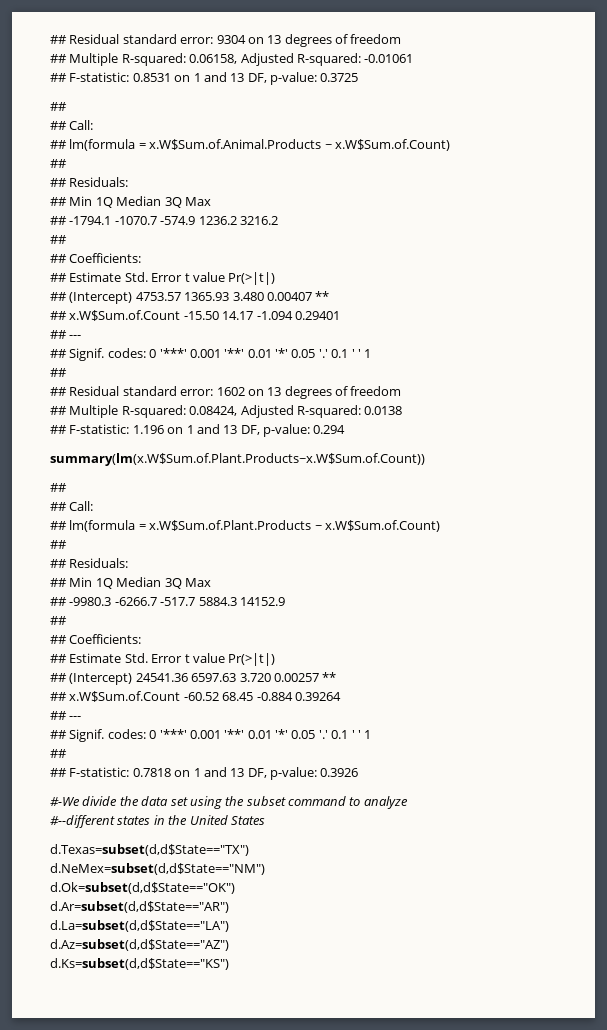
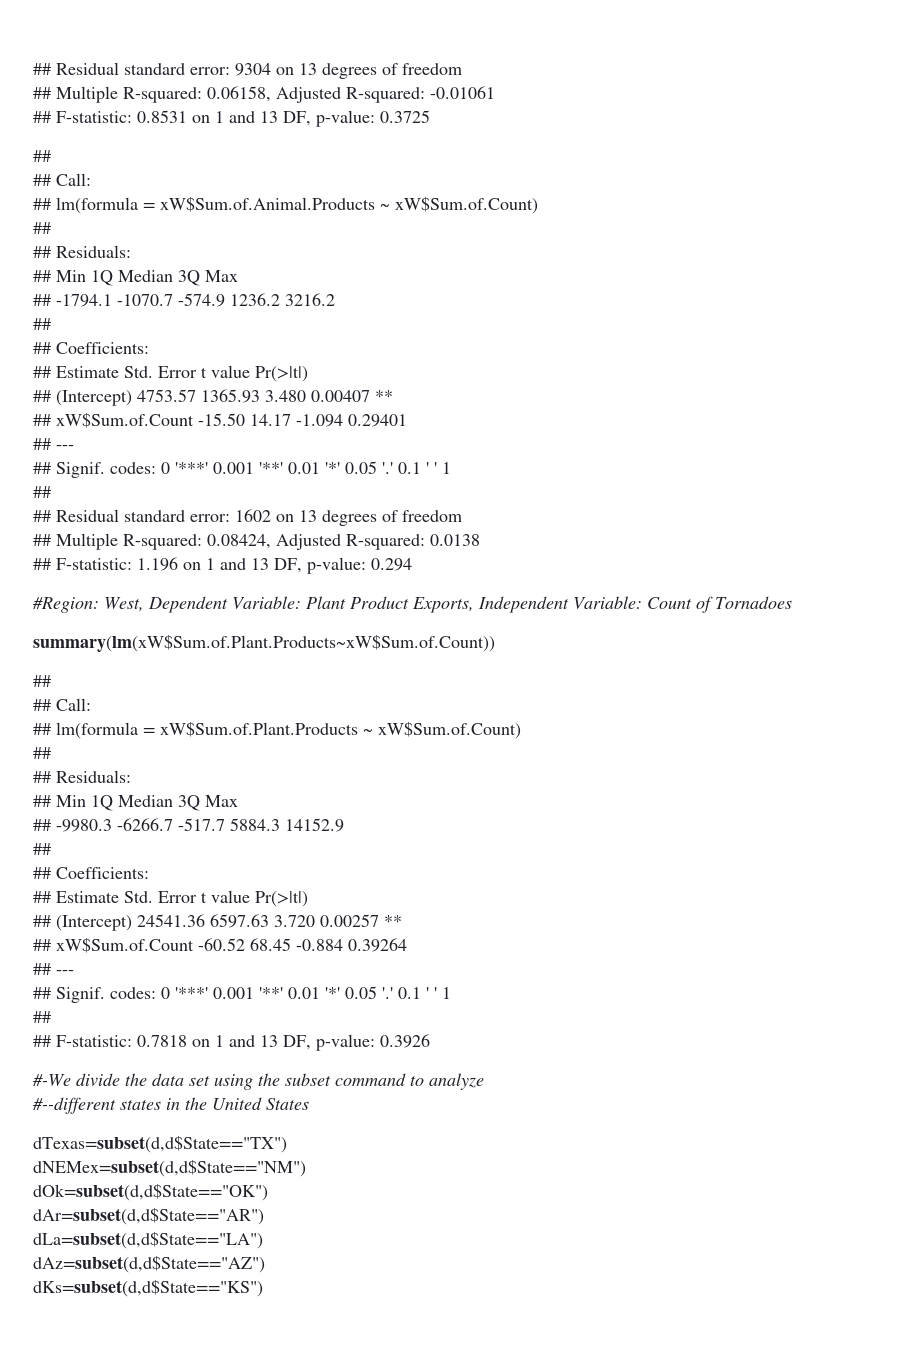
- ## lm(formula = x.W$Sum.of.Animal.Products ~ x.W$Sum.of.Count)
+ ## lm(formula = xW$Sum.of.Animal.Products ~ xW$Sum.of.Count)
- ## x.W$Sum.of.Count -15.50 14.17 -1.094 0.29401
+ ## xW$Sum.of.Count -15.50 14.17 -1.094 0.29401
- summary(lm(x.W$Sum.of.Plant.Products~x.W$Sum.of.Count))
+ #Region: West, Dependent Variable: Plant Product Exports, Independent Variable: Count of Tornadoes
+ summary(lm(xW$Sum.of.Plant.Products~xW$Sum.of.Count))
  ##
  ## Call:
- ## lm(formula = x.W$Sum.of.Plant.Products ~ x.W$Sum.of.Count)
+ ## lm(formula = xW$Sum.of.Plant.Products ~ xW$Sum.of.Count)
- ## x.W$Sum.of.Count -60.52 68.45 -0.884 0.39264
+ ## xW$Sum.of.Count -60.52 68.45 -0.884 0.39264
- d.Texas=subset(d,d$State=="TX")
- d.NeMex=subset(d,d$State=="NM")
- d.Ok=subset(d,d$State=="OK")
- d.Ar=subset(d,d$State=="AR")
- d.La=subset(d,d$State=="LA")
- d.Az=subset(d,d$State=="AZ")
- d.Ks=subset(d,d$State=="KS")
+ dTexas=subset(d,d$State=="TX")
+ dNEMex=subset(d,d$State=="NM")
+ dOk=subset(d,d$State=="OK")
+ dAr=subset(d,d$State=="AR")
+ dLa=subset(d,d$State=="LA")
+ dAz=subset(d,d$State=="AZ")
+ dKs=subset(d,d$State=="KS")

